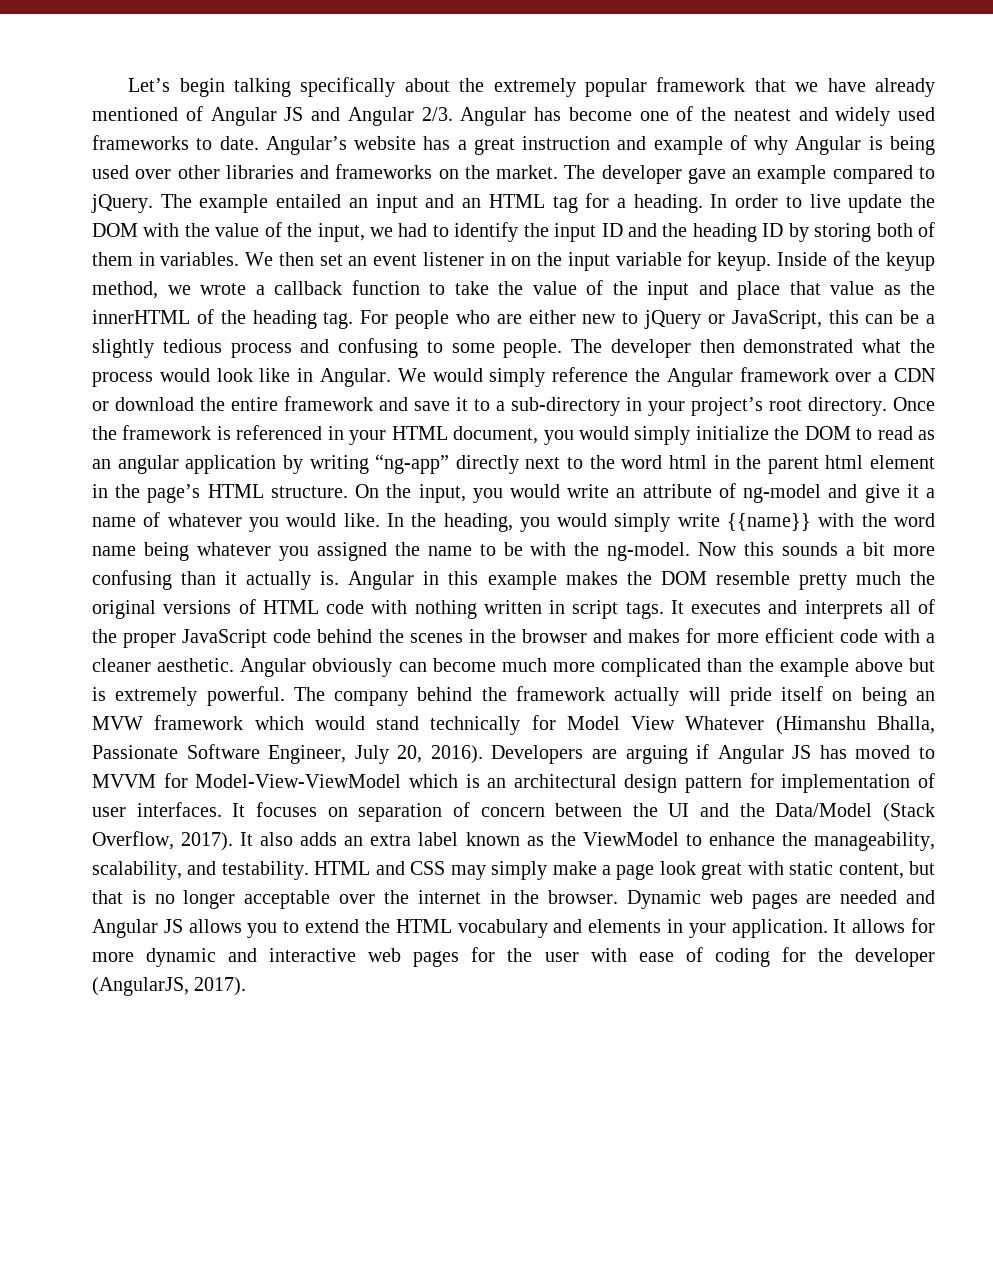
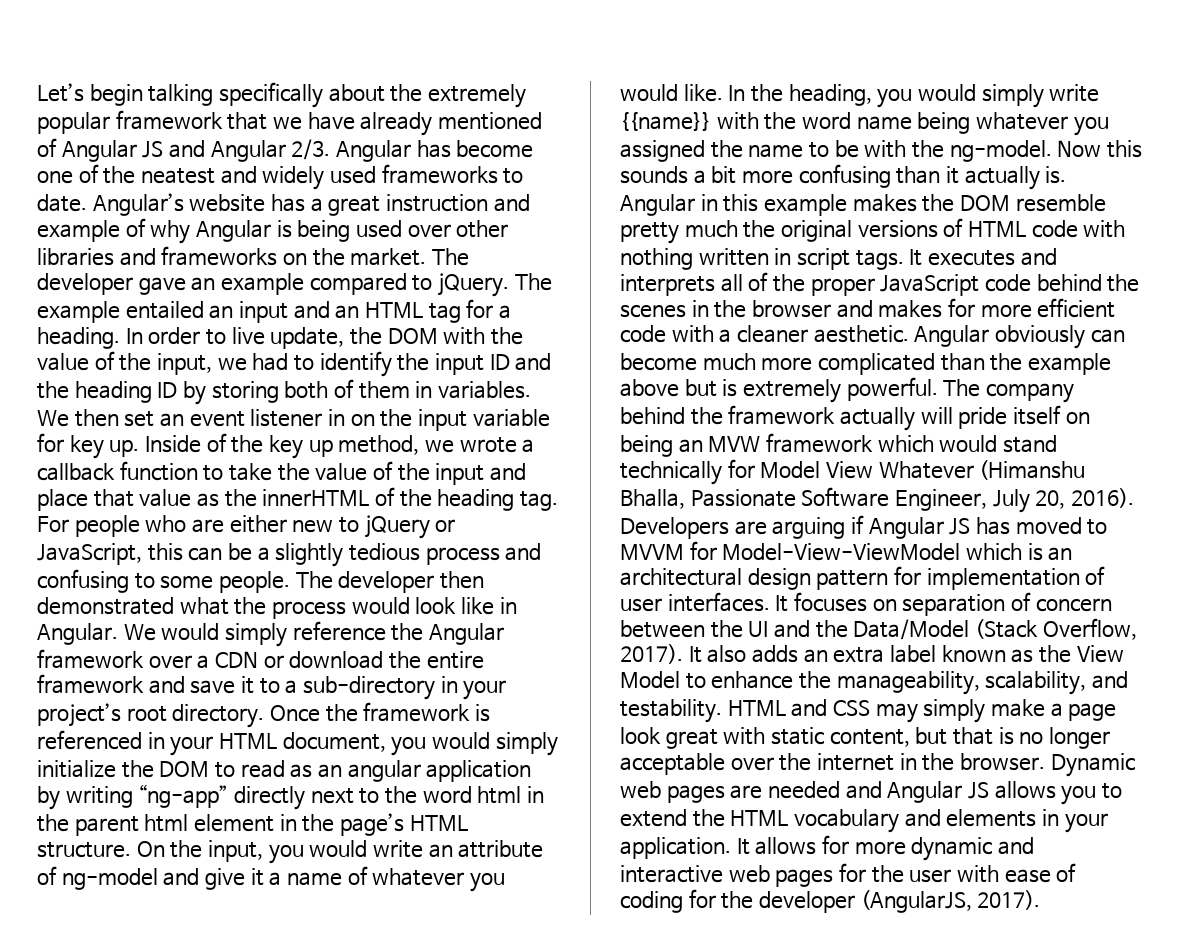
- In order to live update the DOM with the value of the input, we had to identify the input ID and the heading ID by storing both of them in variables.
+ In order to live update, the DOM with the value of the input, we had to identify the input ID and the heading ID by storing both of them in variables.
- We then set an event listener in on the input variable for keyup.
+ We then set an event listener in on the input variable for key up.
- Inside of the keyup method, we wrote a callback function to take the value of the input and place that value as the innerHTML of the heading tag.
+ Inside of the key up method, we wrote a callback function to take the value of the input and place that value as the innerHTML of the heading tag.
- It also adds an extra label known as the ViewModel to enhance the manageability, scalability, and testability.
+ It also adds an extra label known as the View Model to enhance the manageability, scalability, and testability.

